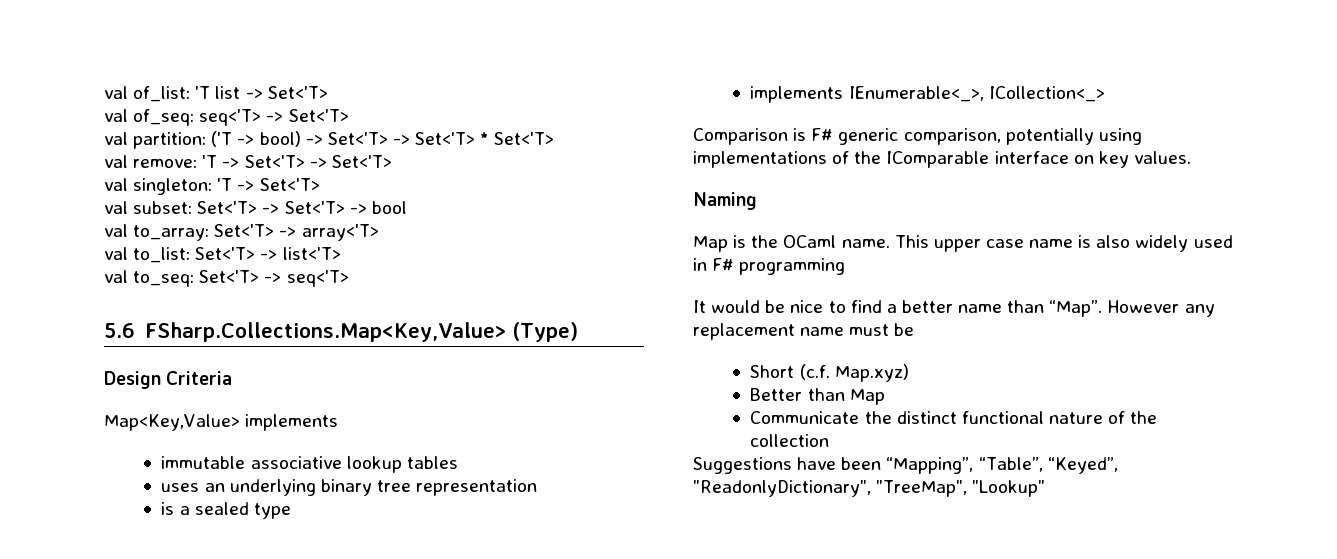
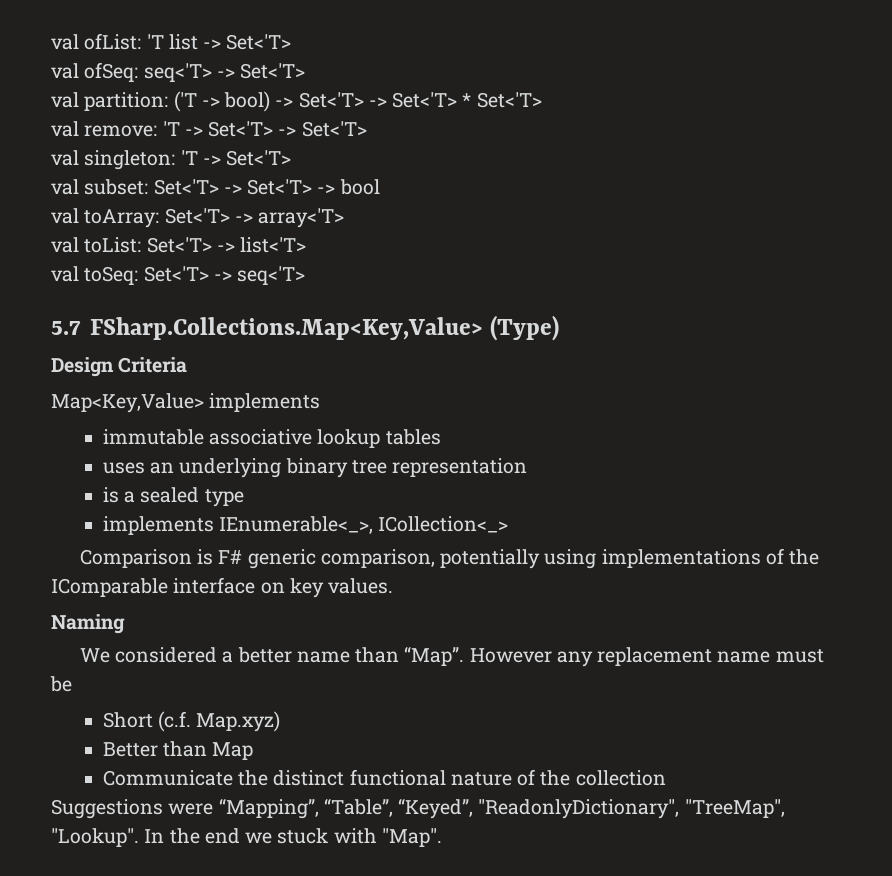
- val of_list: 'T list -> Set<'T>
+ val ofList: 'T list -> Set<'T>
- val of_seq: seq<'T> -> Set<'T>
+ val ofSeq: seq<'T> -> Set<'T>
- val to_array: Set<'T> -> array<'T>
+ val toArray: Set<'T> -> array<'T>
- val to_list: Set<'T> -> list<'T>
+ val toList: Set<'T> -> list<'T>
- val to_seq: Set<'T> -> seq<'T>
+ val toSeq: Set<'T> -> seq<'T>
- 5.6 FSharp.Collections.Map<Key,Value> (Type)
+ 5.7 FSharp.Collections.Map<Key,Value> (Type)
- Map is the OCaml name. This upper case name is also widely used in F# programming
- It would be nice to find a better name than “Map”.
+ We considered a better name than “Map”.
- Suggestions have been “Mapping”, “Table”, “Keyed”, "ReadonlyDictionary", "TreeMap", "Lookup"
+ Suggestions were “Mapping”, “Table”, “Keyed”, "ReadonlyDictionary", "TreeMap", "Lookup". In the end we stuck with "Map".

